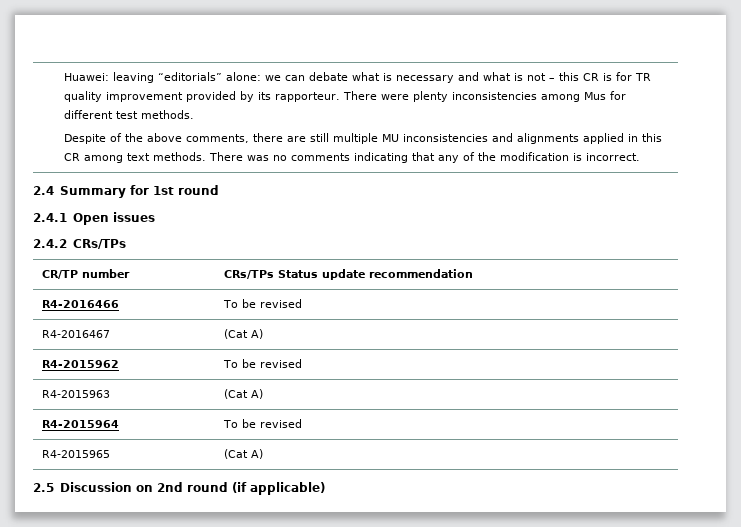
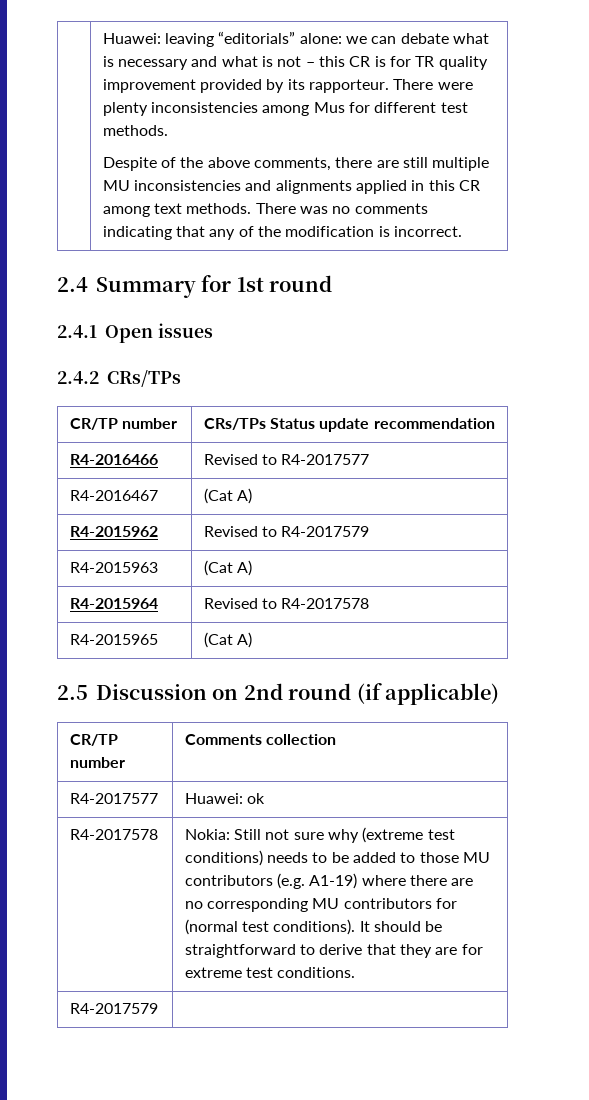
- R4-2016466 | To be revised
+ R4-2016466 | Revised to R4-2017577
- R4-2015962 | To be revised
+ R4-2015962 | Revised to R4-2017579
- R4-2015964 | To be revised
+ R4-2015964 | Revised to R4-2017578
+ CR/TP number | Comments collection
+ R4-2017577 | Huawei: ok
+ R4-2017578 | Nokia: Still not sure why (extreme test conditions) needs to be added to those MU contributors (e.g. A1-19) where there are no corresponding MU contributors for (normal test conditions). It should be straightforward to derive that they are for extreme test conditions.
+ R4-2017579 |

